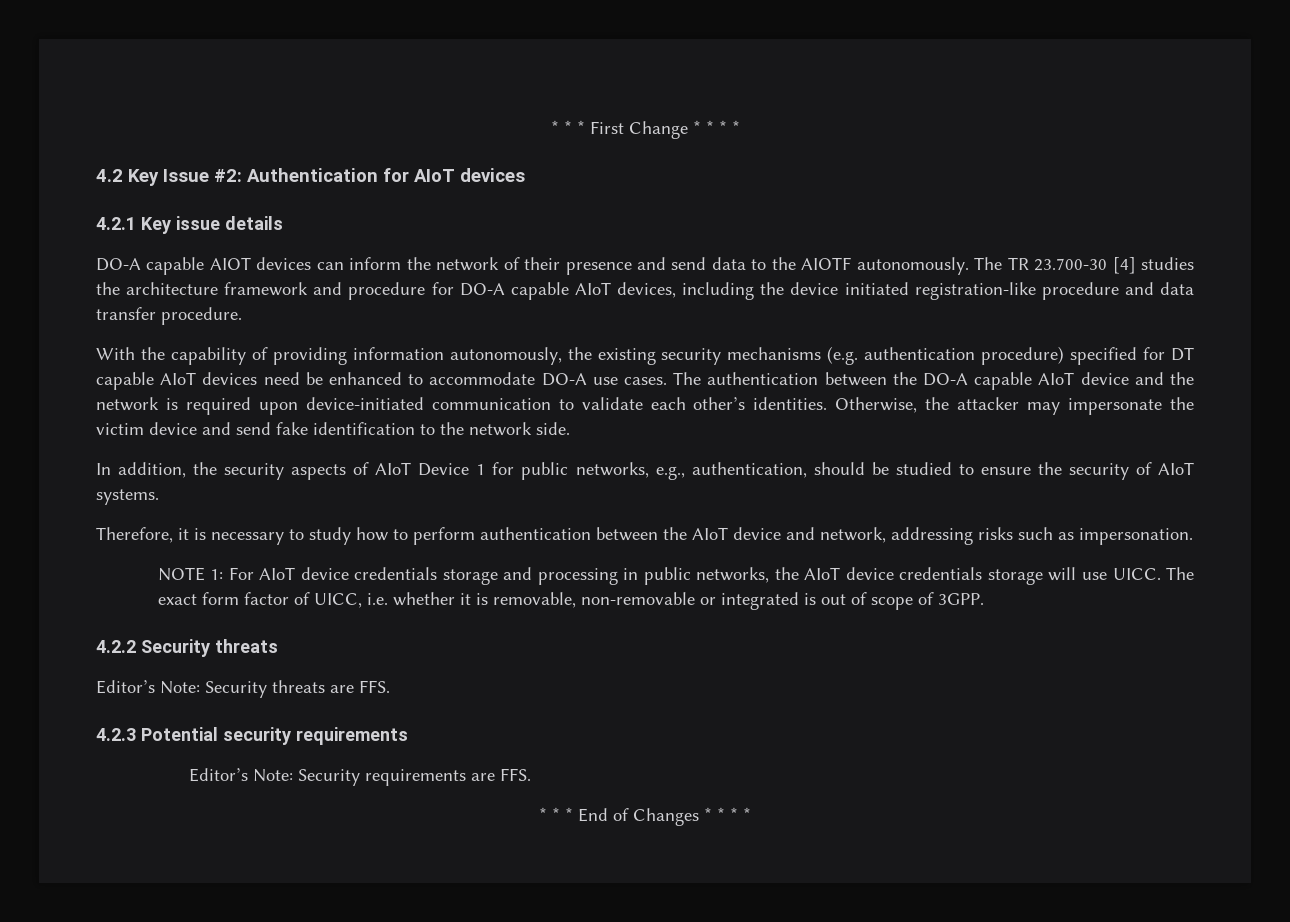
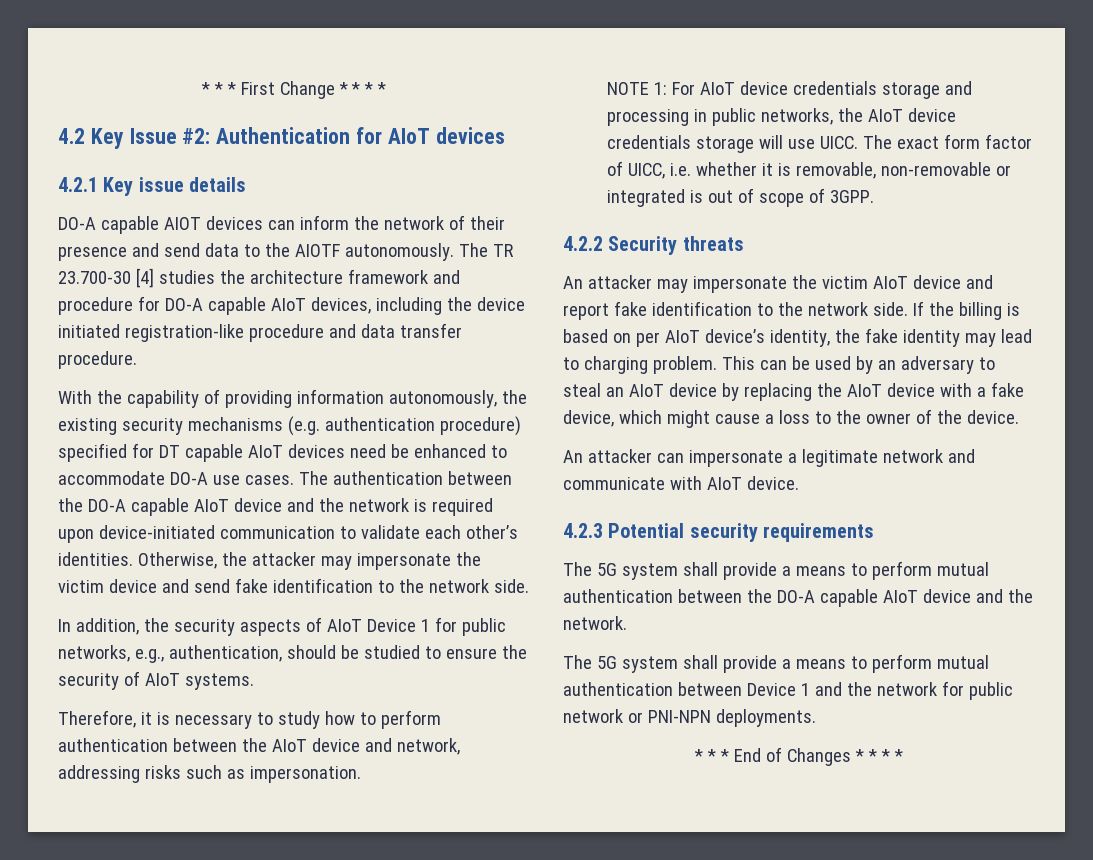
- Editor’s Note: Security threats are FFS.
+ An attacker may impersonate the victim AIoT device and report fake identification to the network side. If the billing is based on per AIoT device’s identity, the fake identity may lead to charging problem. This can be used by an adversary to steal an AIoT device by replacing the AIoT device with a fake device, which might cause a loss to the owner of the device.
+ An attacker can impersonate a legitimate network and communicate with AIoT device.
  4.2.3 Potential security requirements
- Editor’s Note: Security requirements are FFS.
+ The 5G system shall provide a means to perform mutual authentication between the DO-A capable AIoT device and the network.
+ The 5G system shall provide a means to perform mutual authentication between Device 1 and the network for public network or PNI-NPN deployments.

